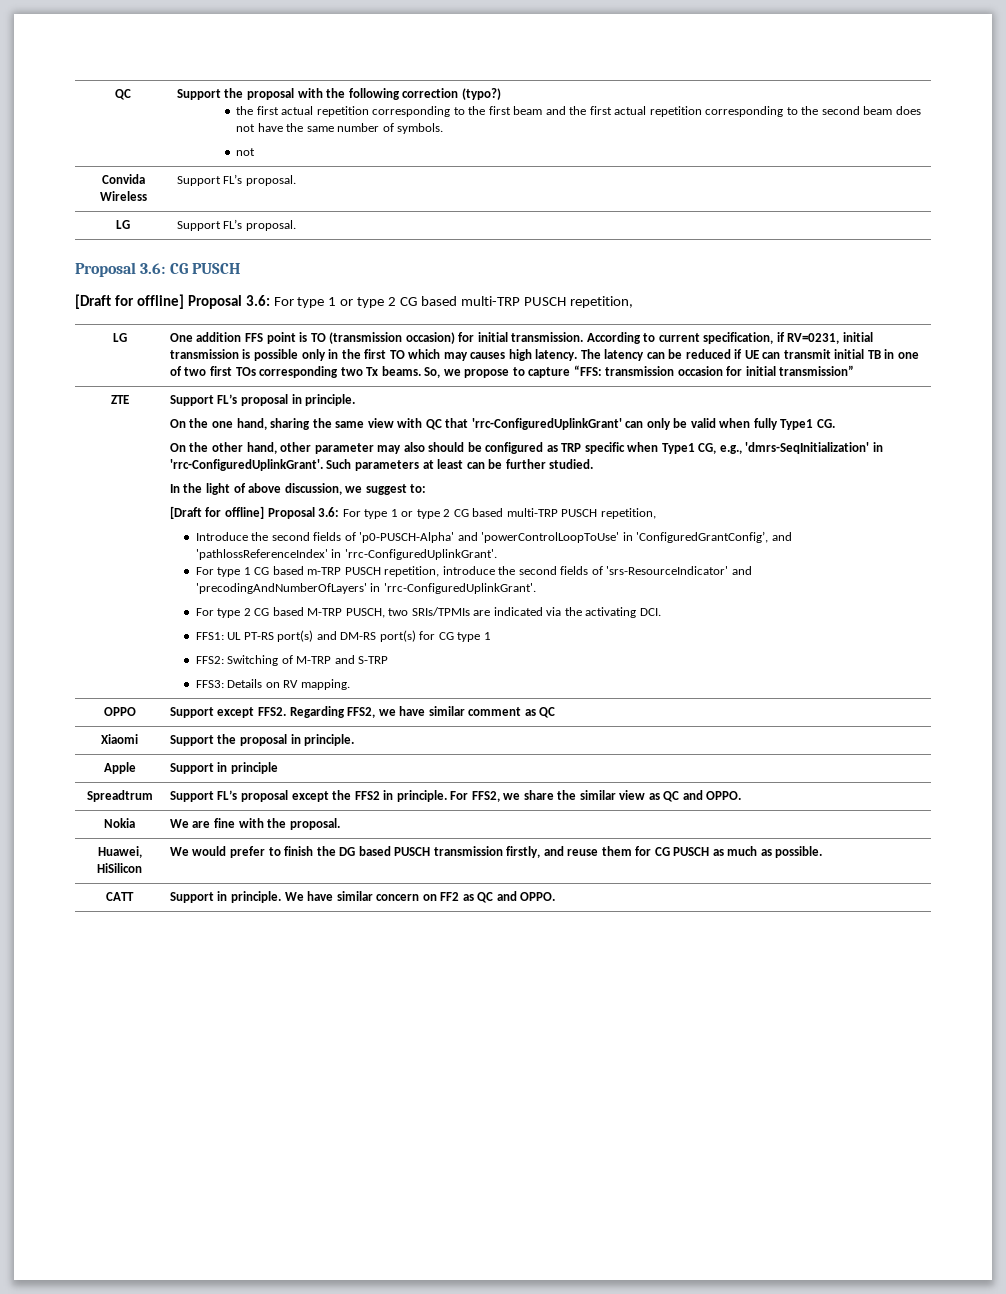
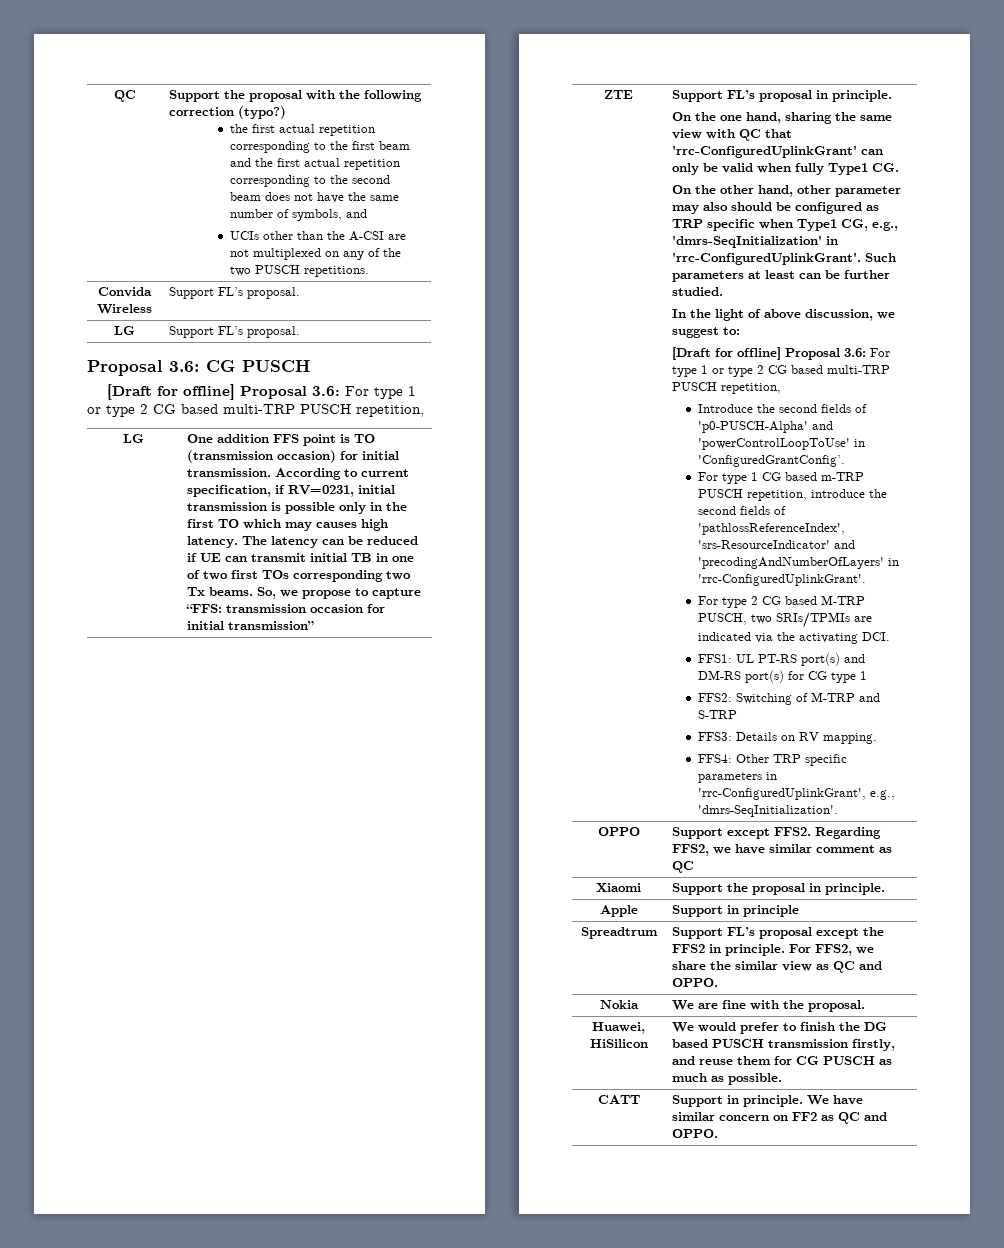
- the first actual repetition corresponding to the first beam and the first actual repetition corresponding to the second beam does not have the same number of symbols.
- not
+ the first actual repetition corresponding to the first beam and the first actual repetition corresponding to the second beam does not have the same number of symbols, and
+ UCIs other than the A-CSI are not multiplexed on any of the two PUSCH repetitions.
- Introduce the second fields of 'p0-PUSCH-Alpha' and 'powerControlLoopToUse' in 'ConfiguredGrantConfig’, and 'pathlossReferenceIndex' in 'rrc-ConfiguredUplinkGrant'.
+ Introduce the second fields of 'p0-PUSCH-Alpha' and 'powerControlLoopToUse' in 'ConfiguredGrantConfig’.
- For type 1 CG based m-TRP PUSCH repetition, introduce the second fields of 'srs-ResourceIndicator' and 'precodingAndNumberOfLayers' in 'rrc-ConfiguredUplinkGrant'.
+ For type 1 CG based m-TRP PUSCH repetition, introduce the second fields of 'pathlossReferenceIndex', 'srs-ResourceIndicator' and 'precodingAndNumberOfLayers' in 'rrc-ConfiguredUplinkGrant'.
+ FFS4: Other TRP specific parameters in 'rrc-ConfiguredUplinkGrant', e.g., 'dmrs-SeqInitialization'.

